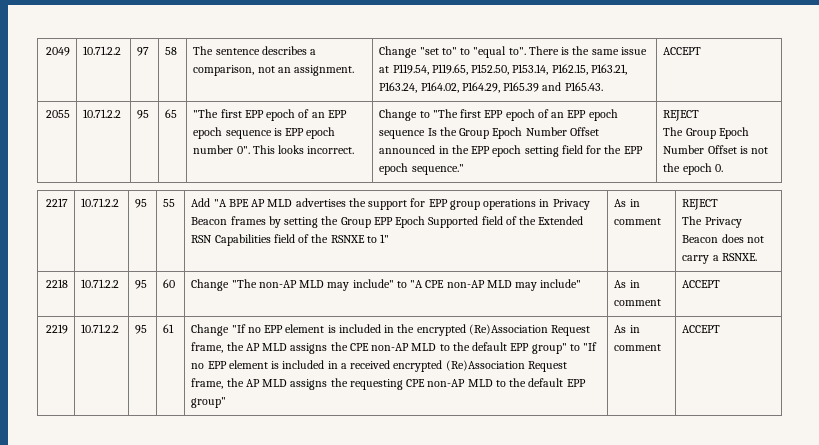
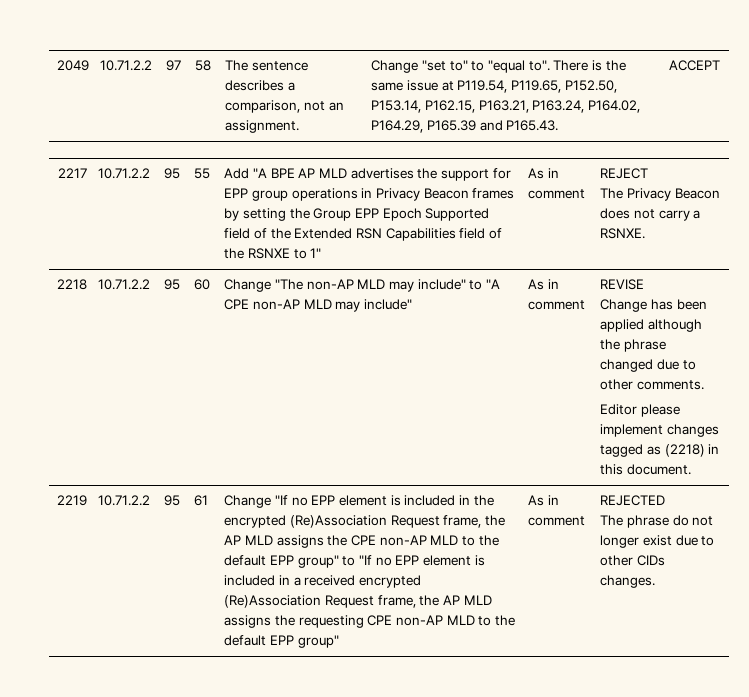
- 2055 | 10.71.2.2 | 95 | 65 | "The first EPP epoch of an EPP epoch sequence is EPP epoch number 0". This looks incorrect. | Change to "The first EPP epoch of an EPP epoch sequence Is the Group Epoch Number Offset announced in the EPP epoch setting field for the EPP epoch sequence." | REJECT
- The Group Epoch Number Offset is not the epoch 0.
- Change "The non-AP MLD may include" to "A CPE non-AP MLD may include" | As in comment | ACCEPT
+ Change "The non-AP MLD may include" to "A CPE non-AP MLD may include" | As in comment | REVISE
+ Change has been applied although the phrase changed due to other comments.
+ Editor please implement changes tagged as (2218) in this document.
- Change "If no EPP element is included in the encrypted (Re)Association Request frame, the AP MLD assigns the CPE non-AP MLD to the default EPP group" to "If no EPP element is included in a received encrypted (Re)Association Request frame, the AP MLD assigns the requesting CPE non-AP MLD to the default EPP group" | As in comment | ACCEPT
+ Change "If no EPP element is included in the encrypted (Re)Association Request frame, the AP MLD assigns the CPE non-AP MLD to the default EPP group" to "If no EPP element is included in a received encrypted (Re)Association Request frame, the AP MLD assigns the requesting CPE non-AP MLD to the default EPP group" | As in comment | REJECTED
+ The phrase do not longer exist due to other CIDs changes.

